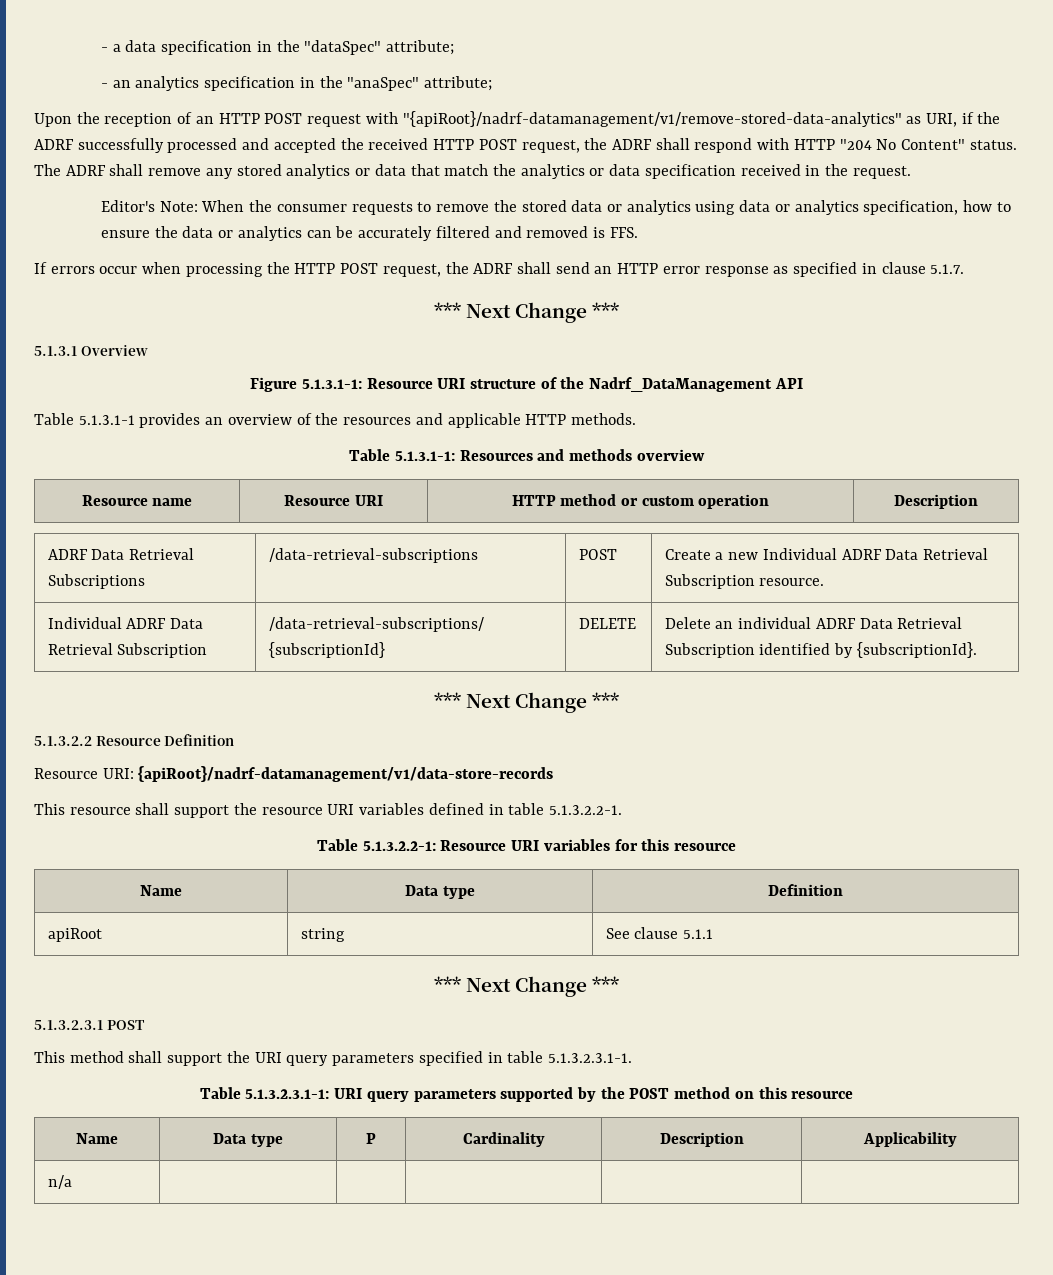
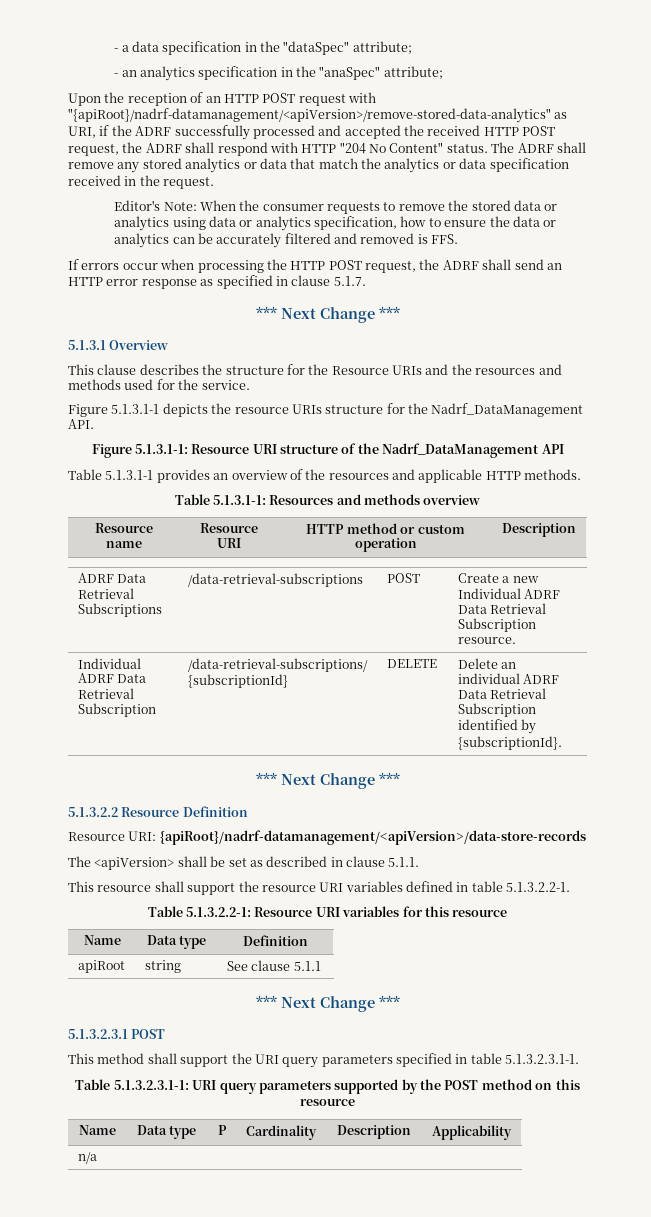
- Upon the reception of an HTTP POST request with "{apiRoot}/nadrf-datamanagement/v1/remove-stored-data-analytics" as URI, if the ADRF successfully processed and accepted the received HTTP POST request, the ADRF shall respond with HTTP "204 No Content" status.
+ Upon the reception of an HTTP POST request with "{apiRoot}/nadrf-datamanagement/<apiVersion>/remove-stored-data-analytics" as URI, if the ADRF successfully processed and accepted the received HTTP POST request, the ADRF shall respond with HTTP "204 No Content" status.
+ This clause describes the structure for the Resource URIs and the resources and methods used for the service.
+ Figure 5.1.3.1-1 depicts the resource URIs structure for the Nadrf_DataManagement API.
- Resource URI: {apiRoot}/nadrf-datamanagement/v1/data-store-records
+ Resource URI: {apiRoot}/nadrf-datamanagement/<apiVersion>/data-store-records
+ The <apiVersion> shall be set as described in clause 5.1.1.

